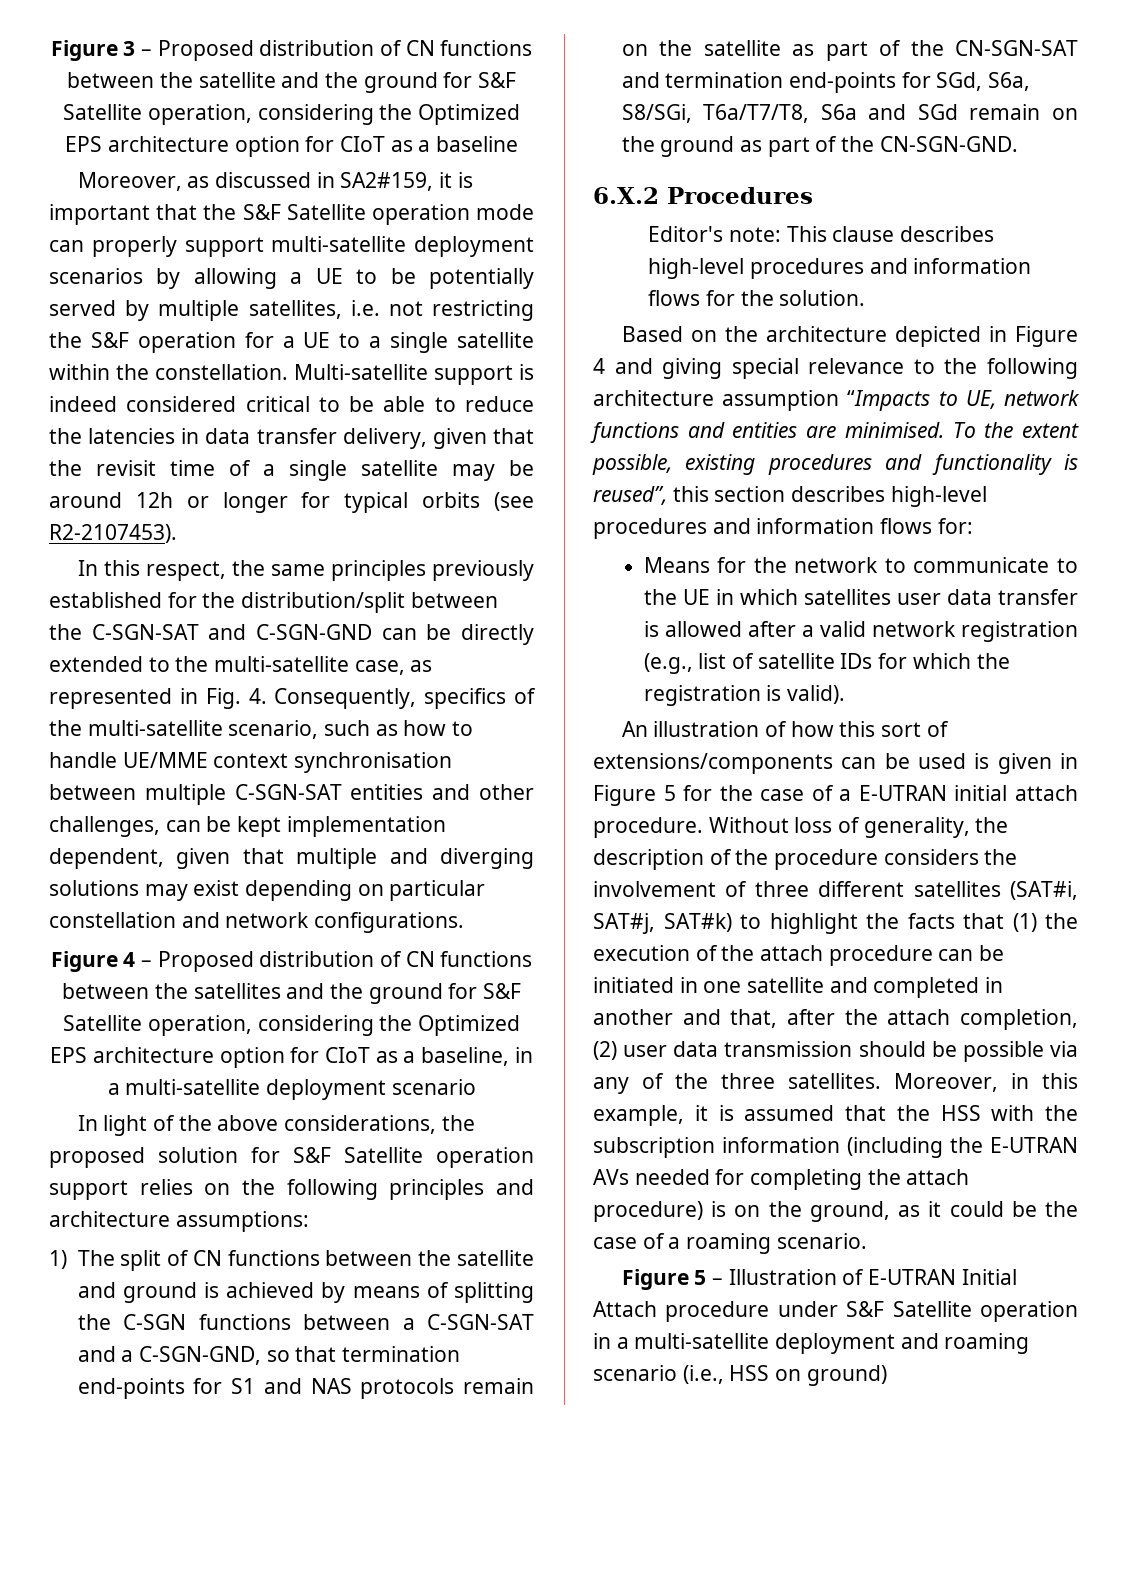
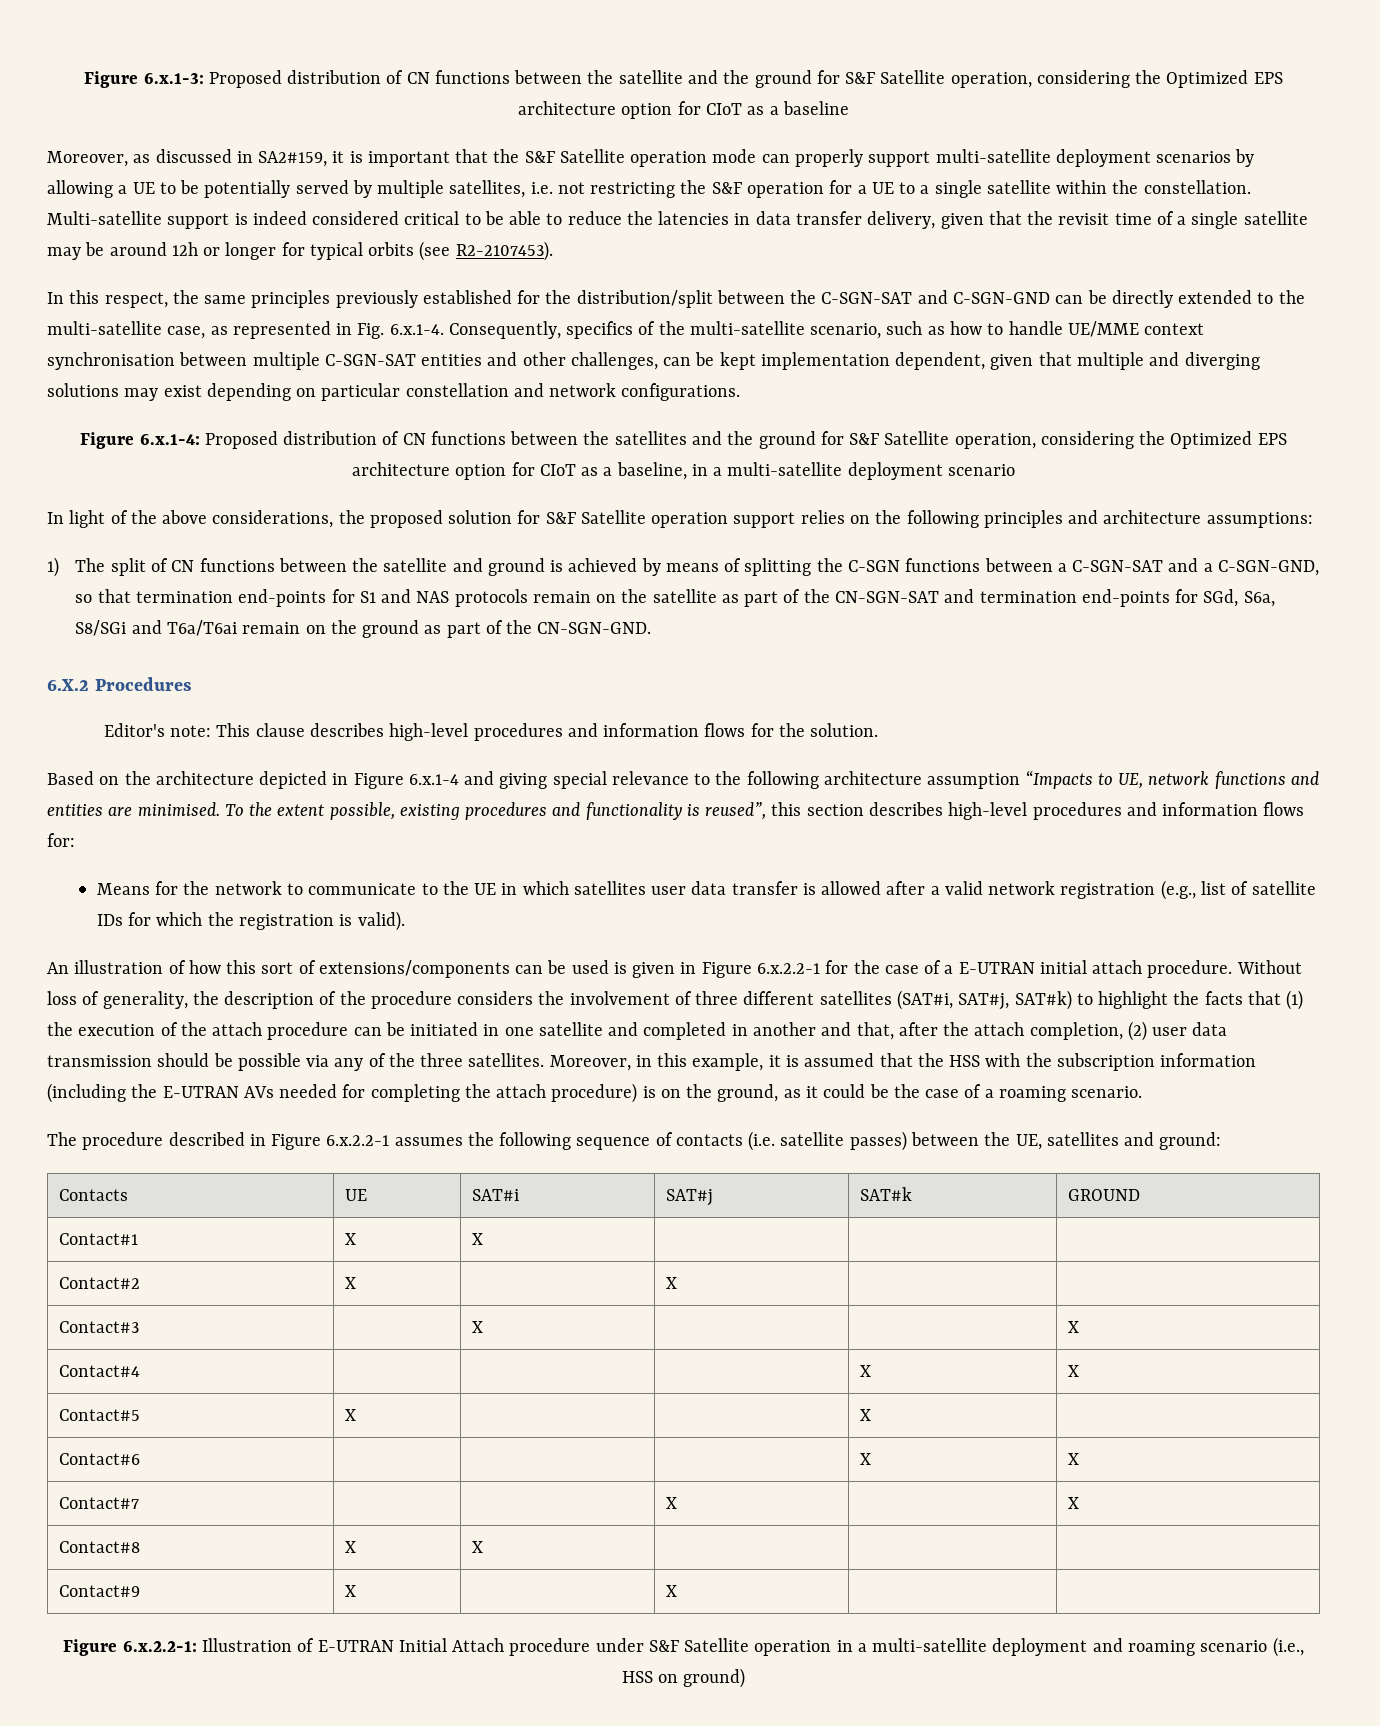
- Figure 3 – Proposed distribution of CN functions between the satellite and the ground for S&F Satellite operation, considering the Optimized EPS architecture option for CIoT as a baseline
+ Figure 6.x.1-3: Proposed distribution of CN functions between the satellite and the ground for S&F Satellite operation, considering the Optimized EPS architecture option for CIoT as a baseline
- In this respect, the same principles previously established for the distribution/split between the C-SGN-SAT and C-SGN-GND can be directly extended to the multi-satellite case, as represented in Fig. 4. Consequently, specifics of the multi-satellite scenario, such as how to handle UE/MME context synchronisation between multiple C-SGN-SAT entities and other challenges, can be kept implementation dependent, given that multiple and diverging solutions may exist depending on particular constellation and network configurations.
+ In this respect, the same principles previously established for the distribution/split between the C-SGN-SAT and C-SGN-GND can be directly extended to the multi-satellite case, as represented in Fig. 6.x.1-4. Consequently, specifics of the multi-satellite scenario, such as how to handle UE/MME context synchronisation between multiple C-SGN-SAT entities and other challenges, can be kept implementation dependent, given that multiple and diverging solutions may exist depending on particular constellation and network configurations.
- Figure 4 – Proposed distribution of CN functions between the satellites and the ground for S&F Satellite operation, considering the Optimized EPS architecture option for CIoT as a baseline, in a multi-satellite deployment scenario
+ Figure 6.x.1-4: Proposed distribution of CN functions between the satellites and the ground for S&F Satellite operation, considering the Optimized EPS architecture option for CIoT as a baseline, in a multi-satellite deployment scenario
- 1) The split of CN functions between the satellite and ground is achieved by means of splitting the C-SGN functions between a C-SGN-SAT and a C-SGN-GND, so that termination end-points for S1 and NAS protocols remain on the satellite as part of the CN-SGN-SAT and termination end-points for SGd, S6a, S8/SGi, T6a/T7/T8, S6a and SGd remain on the ground as part of the CN-SGN-GND.
+ 1) The split of CN functions between the satellite and ground is achieved by means of splitting the C-SGN functions between a C-SGN-SAT and a C-SGN-GND, so that termination end-points for S1 and NAS protocols remain on the satellite as part of the CN-SGN-SAT and termination end-points for SGd, S6a, S8/SGi and T6a/T6ai remain on the ground as part of the CN-SGN-GND.
- Based on the architecture depicted in Figure 4 and giving special relevance to the following architecture assumption “Impacts to UE, network functions and entities are minimised.
+ Based on the architecture depicted in Figure 6.x.1-4 and giving special relevance to the following architecture assumption “Impacts to UE, network functions and entities are minimised.
- An illustration of how this sort of extensions/components can be used is given in Figure 5 for the case of a E-UTRAN initial attach procedure.
+ An illustration of how this sort of extensions/components can be used is given in Figure 6.x.2.2-1 for the case of a E-UTRAN initial attach procedure.
- Figure 5 – Illustration of E-UTRAN Initial Attach procedure under S&F Satellite operation in a multi-satellite deployment and roaming scenario (i.e., HSS on ground)
+ The procedure described in Figure 6.x.2.2-1 assumes the following sequence of contacts (i.e. satellite passes) between the UE, satellites and ground:
+ Contacts | UE | SAT#i | SAT#j | SAT#k | GROUND
+ Contact#1 | X | X | | |
+ Contact#2 | X | | X | |
+ Contact#3 | | X | | | X
+ Contact#4 | | | | X | X
+ Contact#5 | X | | | X |
+ Contact#6 | | | | X | X
+ Contact#7 | | | X | | X
+ Contact#8 | X | X | | |
+ Contact#9 | X | | X | |
+ Figure 6.x.2.2-1: Illustration of E-UTRAN Initial Attach procedure under S&F Satellite operation in a multi-satellite deployment and roaming scenario (i.e., HSS on ground)

